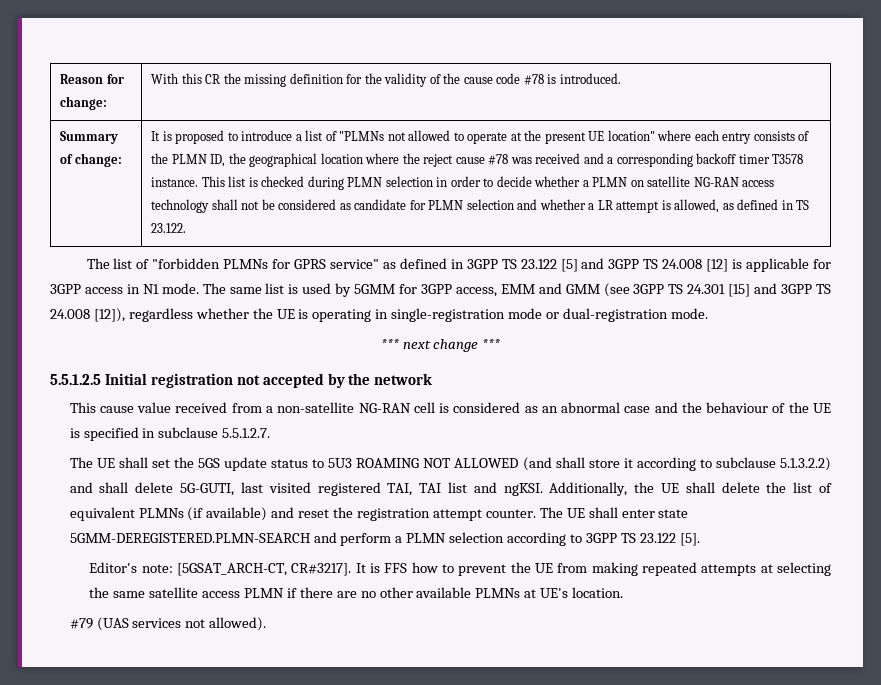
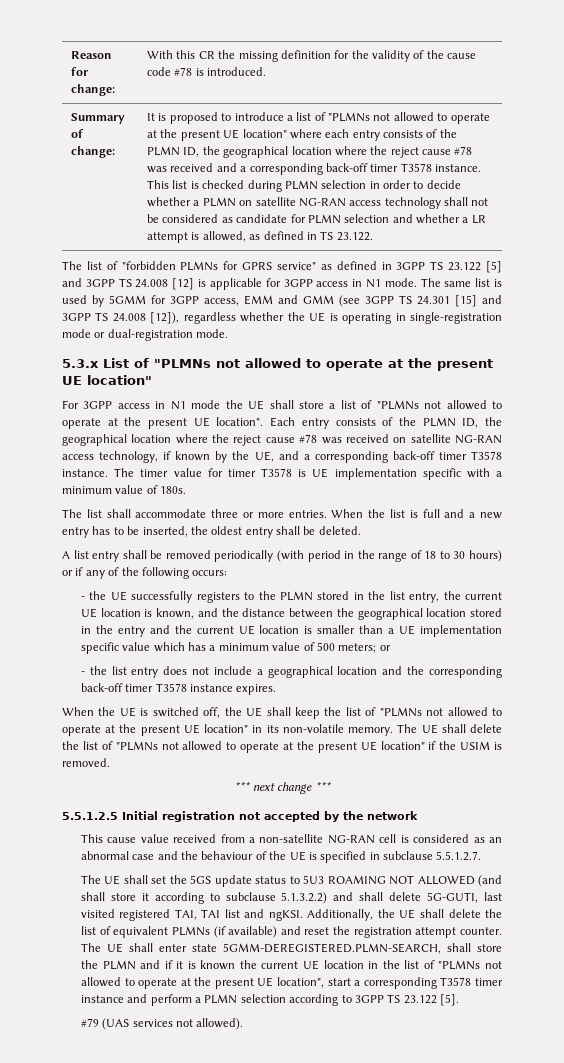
- It is proposed to introduce a list of "PLMNs not allowed to operate at the present UE location" where each entry consists of the PLMN ID, the geographical location where the reject cause #78 was received and a corresponding backoff timer T3578 instance.
+ It is proposed to introduce a list of "PLMNs not allowed to operate at the present UE location" where each entry consists of the PLMN ID, the geographical location where the reject cause #78 was received and a corresponding back-off timer T3578 instance.
+ 5.3.x List of "PLMNs not allowed to operate at the present UE location"
+ For 3GPP access in N1 mode the UE shall store a list of "PLMNs not allowed to operate at the present UE location". Each entry consists of the PLMN ID, the geographical location where the reject cause #78 was received on satellite NG-RAN access technology, if known by the UE, and a corresponding back-off timer T3578 instance. The timer value for timer T3578 is UE implementation specific with a minimum value of 180s.
+ The list shall accommodate three or more entries. When the list is full and a new entry has to be inserted, the oldest entry shall be deleted.
+ A list entry shall be removed periodically (with period in the range of 18 to 30 hours) or if any of the following occurs:
+ - the UE successfully registers to the PLMN stored in the list entry, the current UE location is known, and the distance between the geographical location stored in the entry and the current UE location is smaller than a UE implementation specific value which has a minimum value of 500 meters; or
+ - the list entry does not include a geographical location and the corresponding back-off timer T3578 instance expires.
+ When the UE is switched off, the UE shall keep the list of "PLMNs not allowed to operate at the present UE location" in its non-volatile memory. The UE shall delete the list of "PLMNs not allowed to operate at the present UE location" if the USIM is removed.
- The UE shall enter state 5GMM-DEREGISTERED.PLMN-SEARCH and perform a PLMN selection according to 3GPP TS 23.122 [5].
+ The UE shall enter state 5GMM-DEREGISTERED.PLMN-SEARCH, shall store the PLMN and if it is known the current UE location in the list of "PLMNs not allowed to operate at the present UE location", start a corresponding T3578 timer instance and perform a PLMN selection according to 3GPP TS 23.122 [5].
- Editor's note: [5GSAT_ARCH-CT, CR#3217]. It is FFS how to prevent the UE from making repeated attempts at selecting the same satellite access PLMN if there are no other available PLMNs at UE's location.

